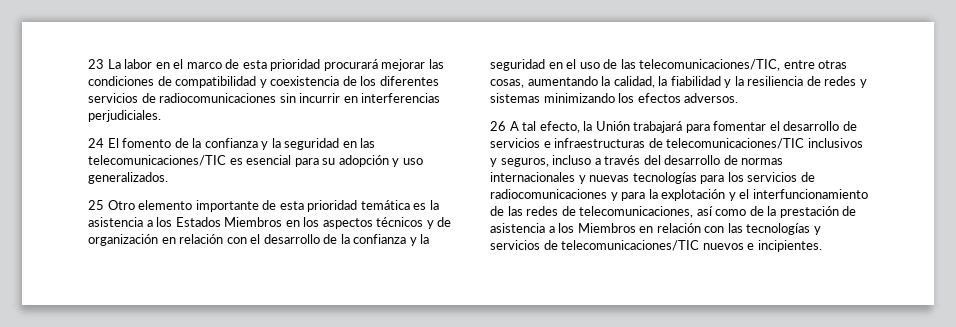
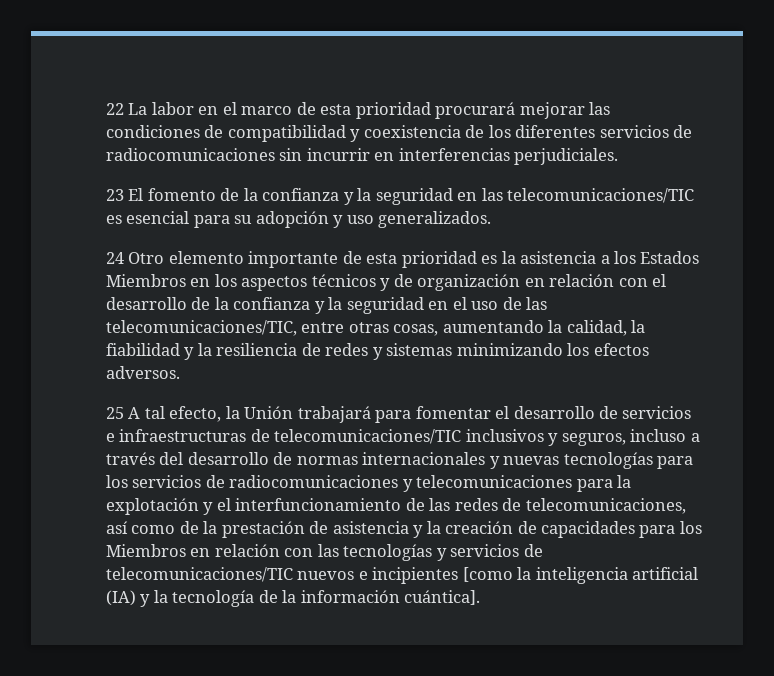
- 23 La labor en el marco de esta prioridad procurará mejorar las condiciones de compatibilidad y coexistencia de los diferentes servicios de radiocomunicaciones sin incurrir en interferencias perjudiciales.
+ 22 La labor en el marco de esta prioridad procurará mejorar las condiciones de compatibilidad y coexistencia de los diferentes servicios de radiocomunicaciones sin incurrir en interferencias perjudiciales.
- 24 El fomento de la confianza y la seguridad en las telecomunicaciones/TIC es esencial para su adopción y uso generalizados.
+ 23 El fomento de la confianza y la seguridad en las telecomunicaciones/TIC es esencial para su adopción y uso generalizados.
- 25 Otro elemento importante de esta prioridad temática es la asistencia a los Estados Miembros en los aspectos técnicos y de organización en relación con el desarrollo de la confianza y la seguridad en el uso de las telecomunicaciones/TIC, entre otras cosas, aumentando la calidad, la fiabilidad y la resiliencia de redes y sistemas minimizando los efectos adversos.
+ 24 Otro elemento importante de esta prioridad es la asistencia a los Estados Miembros en los aspectos técnicos y de organización en relación con el desarrollo de la confianza y la seguridad en el uso de las telecomunicaciones/TIC, entre otras cosas, aumentando la calidad, la fiabilidad y la resiliencia de redes y sistemas minimizando los efectos adversos.
- 26 A tal efecto, la Unión trabajará para fomentar el desarrollo de servicios e infraestructuras de telecomunicaciones/TIC inclusivos y seguros, incluso a través del desarrollo de normas internacionales y nuevas tecnologías para los servicios de radiocomunicaciones y para la explotación y el interfuncionamiento de las redes de telecomunicaciones, así como de la prestación de asistencia a los Miembros en relación con las tecnologías y servicios de telecomunicaciones/TIC nuevos e incipientes.
+ 25 A tal efecto, la Unión trabajará para fomentar el desarrollo de servicios e infraestructuras de telecomunicaciones/TIC inclusivos y seguros, incluso a través del desarrollo de normas internacionales y nuevas tecnologías para los servicios de radiocomunicaciones y telecomunicaciones para la explotación y el interfuncionamiento de las redes de telecomunicaciones, así como de la prestación de asistencia y la creación de capacidades para los Miembros en relación con las tecnologías y servicios de telecomunicaciones/TIC nuevos e incipientes [como la inteligencia artificial (IA) y la tecnología de la información cuántica].

